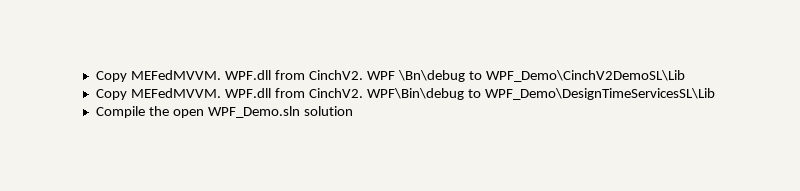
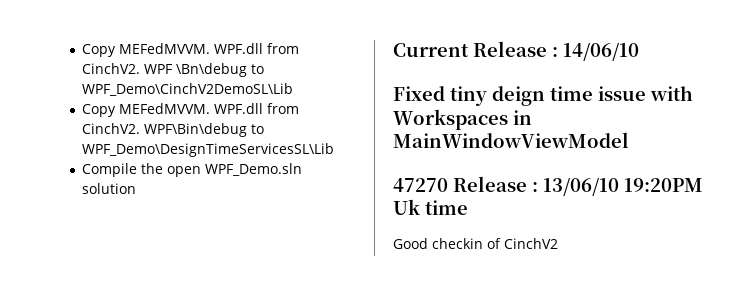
+ Current Release : 14/06/10
+ Fixed tiny deign time issue with Workspaces in MainWindowViewModel
+ 47270 Release : 13/06/10 19:20PM Uk time
+ Good checkin of CinchV2

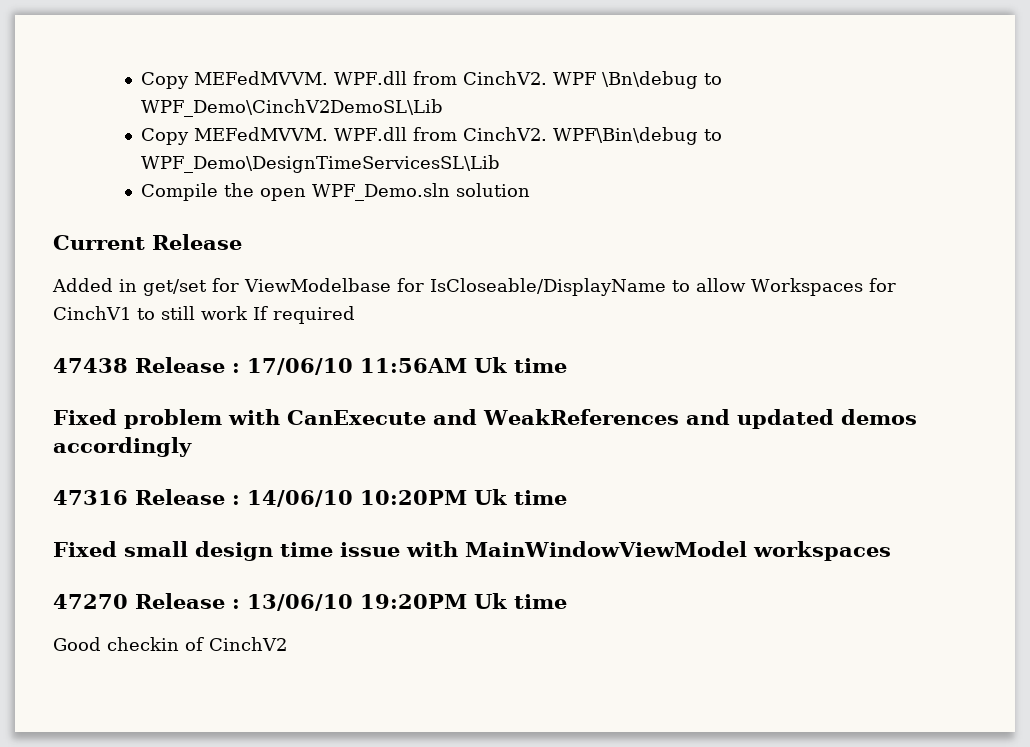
- Current Release : 14/06/10
- Fixed tiny deign time issue with Workspaces in MainWindowViewModel
+ Current Release
+ Added in get/set for ViewModelbase for IsCloseable/DisplayName to allow Workspaces for CinchV1 to still work If required
+ 47438 Release : 17/06/10 11:56AM Uk time
+ Fixed problem with CanExecute and WeakReferences and updated demos accordingly
+ 47316 Release : 14/06/10 10:20PM Uk time
+ Fixed small design time issue with MainWindowViewModel workspaces

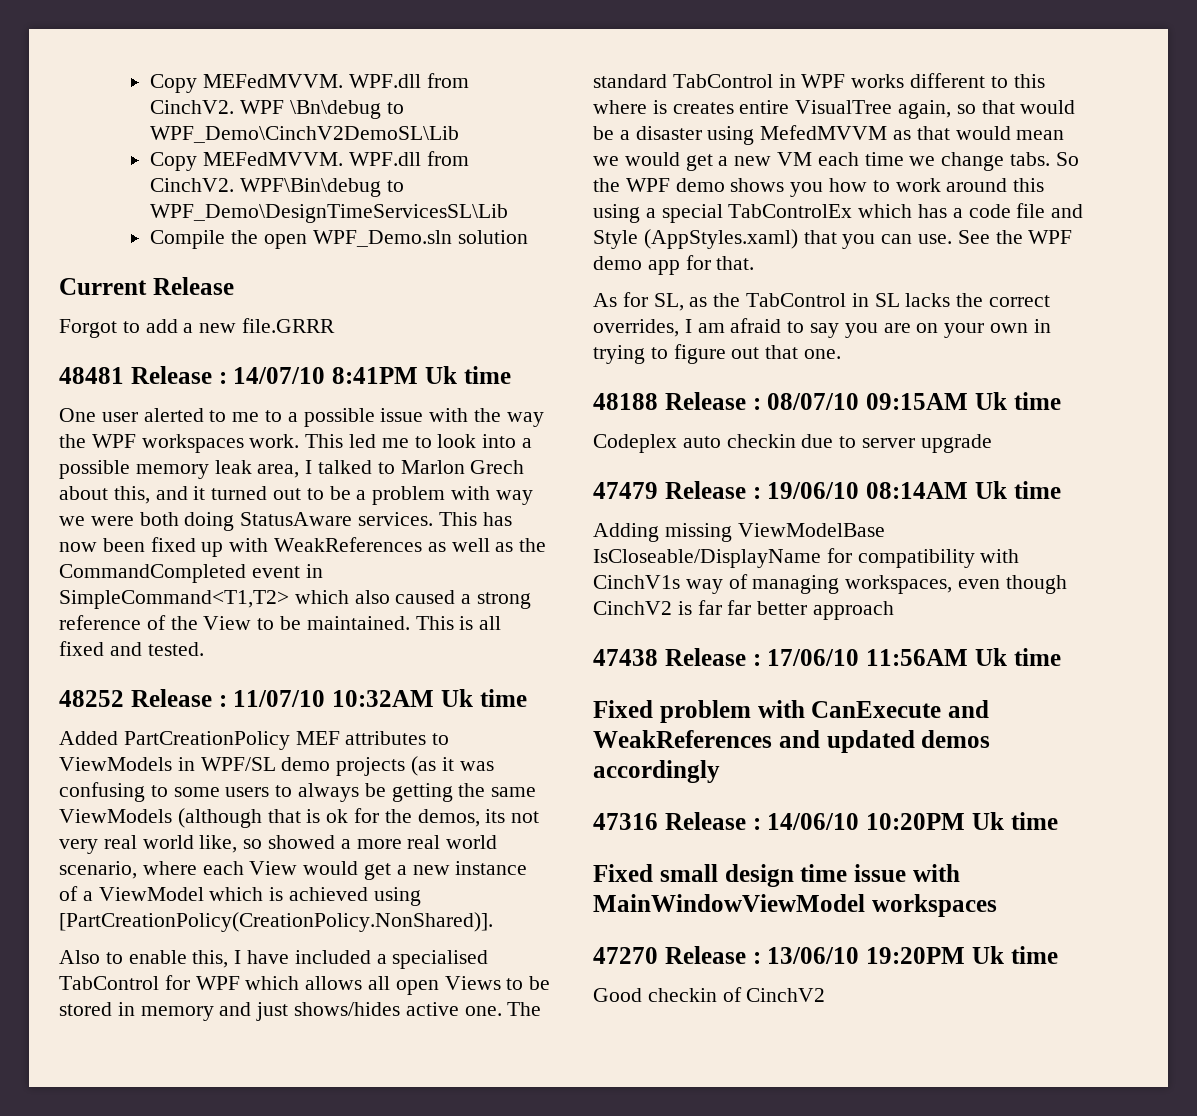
- Added in get/set for ViewModelbase for IsCloseable/DisplayName to allow Workspaces for CinchV1 to still work If required
+ Forgot to add a new file.GRRR
+ 48481 Release : 14/07/10 8:41PM Uk time
+ One user alerted to me to a possible issue with the way the WPF workspaces work. This led me to look into a possible memory leak area, I talked to Marlon Grech about this, and it turned out to be a problem with way we were both doing StatusAware services. This has now been fixed up with WeakReferences as well as the CommandCompleted event in SimpleCommand<T1,T2> which also caused a strong reference of the View to be maintained. This is all fixed and tested.
+ 48252 Release : 11/07/10 10:32AM Uk time
+ Added PartCreationPolicy MEF attributes to ViewModels in WPF/SL demo projects (as it was confusing to some users to always be getting the same ViewModels (although that is ok for the demos, its not very real world like, so showed a more real world scenario, where each View would get a new instance of a ViewModel which is achieved using [PartCreationPolicy(CreationPolicy.NonShared)].
+ Also to enable this, I have included a specialised TabControl for WPF which allows all open Views to be stored in memory and just shows/hides active one. The standard TabControl in WPF works different to this where is creates entire VisualTree again, so that would be a disaster using MefedMVVM as that would mean we would get a new VM each time we change tabs. So the WPF demo shows you how to work around this using a special TabControlEx which has a code file and Style (AppStyles.xaml) that you can use. See the WPF demo app for that.
+ As for SL, as the TabControl in SL lacks the correct overrides, I am afraid to say you are on your own in trying to figure out that one.
+ 48188 Release : 08/07/10 09:15AM Uk time
+ Codeplex auto checkin due to server upgrade
+ 47479 Release : 19/06/10 08:14AM Uk time
+ Adding missing ViewModelBase IsCloseable/DisplayName for compatibility with CinchV1s way of managing workspaces, even though CinchV2 is far far better approach

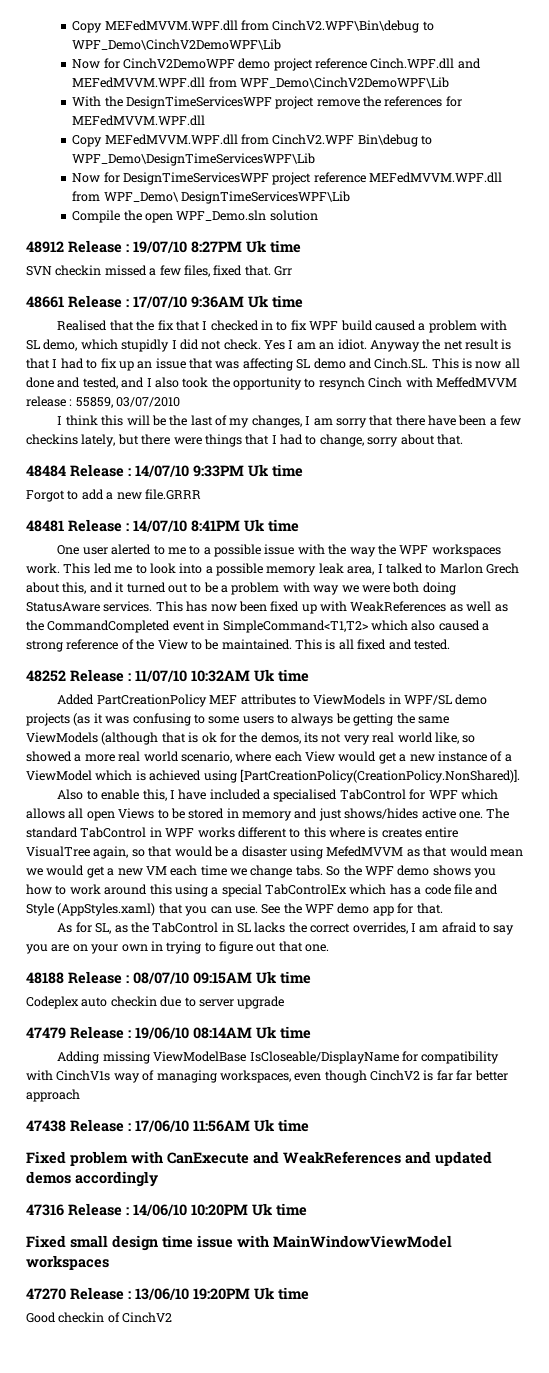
- Copy MEFedMVVM. WPF.dll from CinchV2. WPF \Bn\debug to WPF_Demo\CinchV2DemoSL\Lib
- Copy MEFedMVVM. WPF.dll from CinchV2. WPF\Bin\debug to WPF_Demo\DesignTimeServicesSL\Lib
+ Copy MEFedMVVM.WPF.dll from CinchV2.WPF\Bin\debug to WPF_Demo\CinchV2DemoWPF\Lib
+ Now for CinchV2DemoWPF demo project reference Cinch.WPF.dll and MEFedMVVM.WPF.dll from WPF_Demo\CinchV2DemoWPF\Lib
+ With the DesignTimeServicesWPF project remove the references for MEFedMVVM.WPF.dll
+ Copy MEFedMVVM.WPF.dll from CinchV2.WPF Bin\debug to WPF_Demo\DesignTimeServicesWPF\Lib
+ Now for DesignTimeServicesWPF project reference MEFedMVVM.WPF.dll from WPF_Demo\ DesignTimeServicesWPF\Lib
- Current Release
+ 48912 Release : 19/07/10 8:27PM Uk time
+ SVN checkin missed a few files, fixed that. Grr
+ 48661 Release : 17/07/10 9:36AM Uk time
+ Realised that the fix that I checked in to fix WPF build caused a problem with SL demo, which stupidly I did not check. Yes I am an idiot. Anyway the net result is that I had to fix up an issue that was affecting SL demo and Cinch.SL. This is now all done and tested, and I also took the opportunity to resynch Cinch with MeffedMVVM release : 55859, 03/07/2010
+ I think this will be the last of my changes, I am sorry that there have been a few checkins lately, but there were things that I had to change, sorry about that.
+ 48484 Release : 14/07/10 9:33PM Uk time

